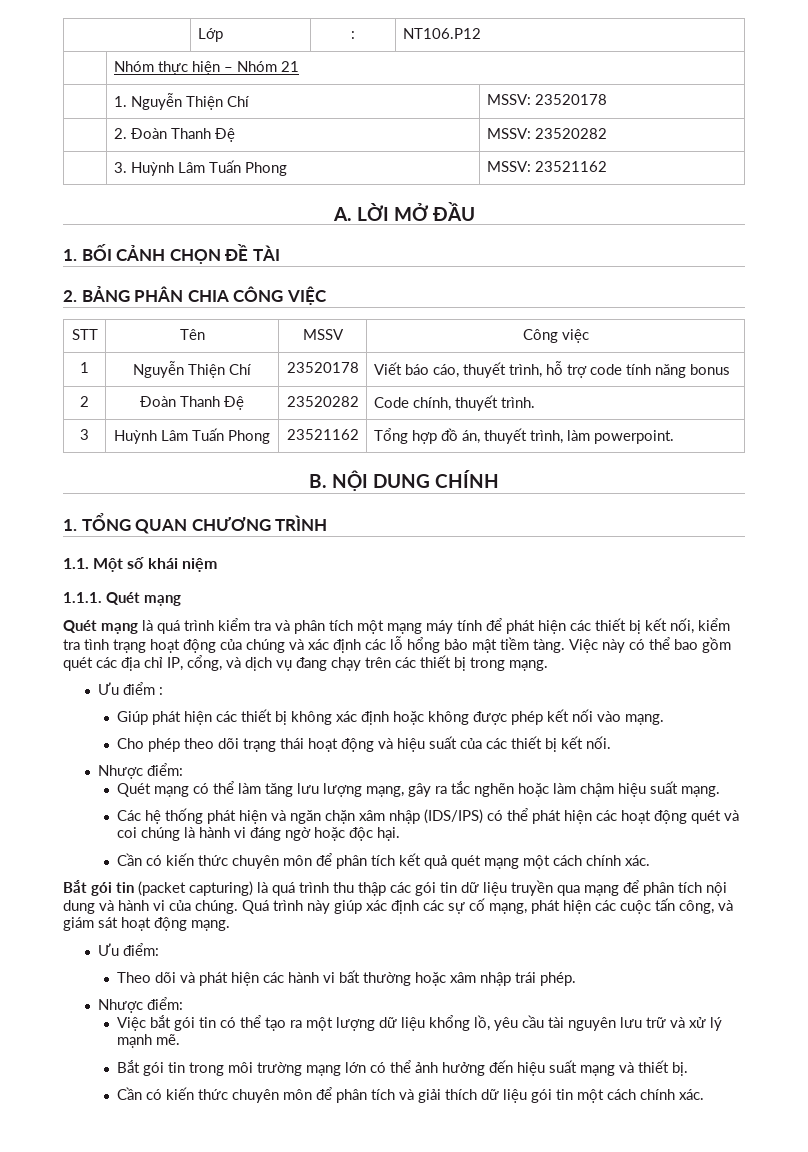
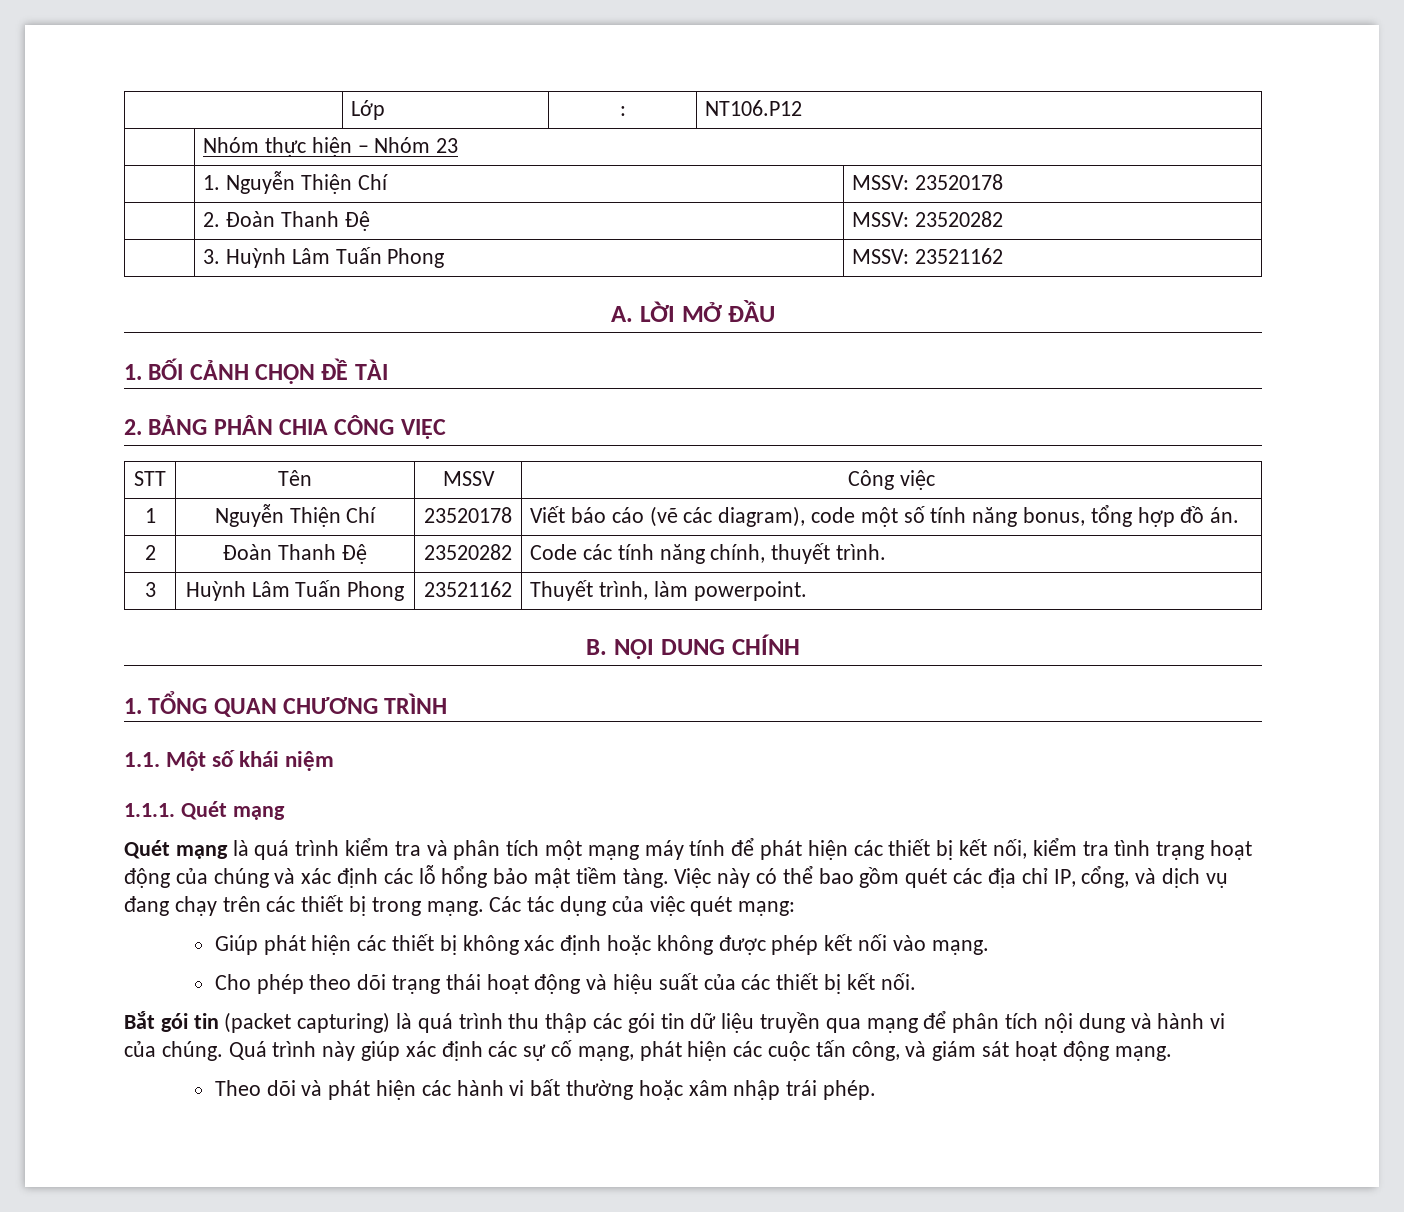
- | Nhóm thực hiện – Nhóm 21
+ | Nhóm thực hiện – Nhóm 23
- 1 | Nguyễn Thiện Chí | 23520178 | Viết báo cáo, thuyết trình, hỗ trợ code tính năng bonus
+ 1 | Nguyễn Thiện Chí | 23520178 | Viết báo cáo (vẽ các diagram), code một số tính năng bonus, tổng hợp đồ án.
- 2 | Đoàn Thanh Đệ | 23520282 | Code chính, thuyết trình.
+ 2 | Đoàn Thanh Đệ | 23520282 | Code các tính năng chính, thuyết trình.
- 3 | Huỳnh Lâm Tuấn Phong | 23521162 | Tổng hợp đồ án, thuyết trình, làm powerpoint.
+ 3 | Huỳnh Lâm Tuấn Phong | 23521162 | Thuyết trình, làm powerpoint.
- Việc này có thể bao gồm quét các địa chỉ IP, cổng, và dịch vụ đang chạy trên các thiết bị trong mạng.
- Ưu điểm :
+ Việc này có thể bao gồm quét các địa chỉ IP, cổng, và dịch vụ đang chạy trên các thiết bị trong mạng. Các tác dụng của việc quét mạng:
  Cho phép theo dõi trạng thái hoạt động và hiệu suất của các thiết bị kết nối.
- Nhược điểm:
- Quét mạng có thể làm tăng lưu lượng mạng, gây ra tắc nghẽn hoặc làm chậm hiệu suất mạng.
- Các hệ thống phát hiện và ngăn chặn xâm nhập (IDS/IPS) có thể phát hiện các hoạt động quét và coi chúng là hành vi đáng ngờ hoặc độc hại.
- Cần có kiến thức chuyên môn để phân tích kết quả quét mạng một cách chính xác.
- Ưu điểm:
  Theo dõi và phát hiện các hành vi bất thường hoặc xâm nhập trái phép.
- Nhược điểm:
- Việc bắt gói tin có thể tạo ra một lượng dữ liệu khổng lồ, yêu cầu tài nguyên lưu trữ và xử lý mạnh mẽ.
- Bắt gói tin trong môi trường mạng lớn có thể ảnh hưởng đến hiệu suất mạng và thiết bị.
- Cần có kiến thức chuyên môn để phân tích và giải thích dữ liệu gói tin một cách chính xác.

